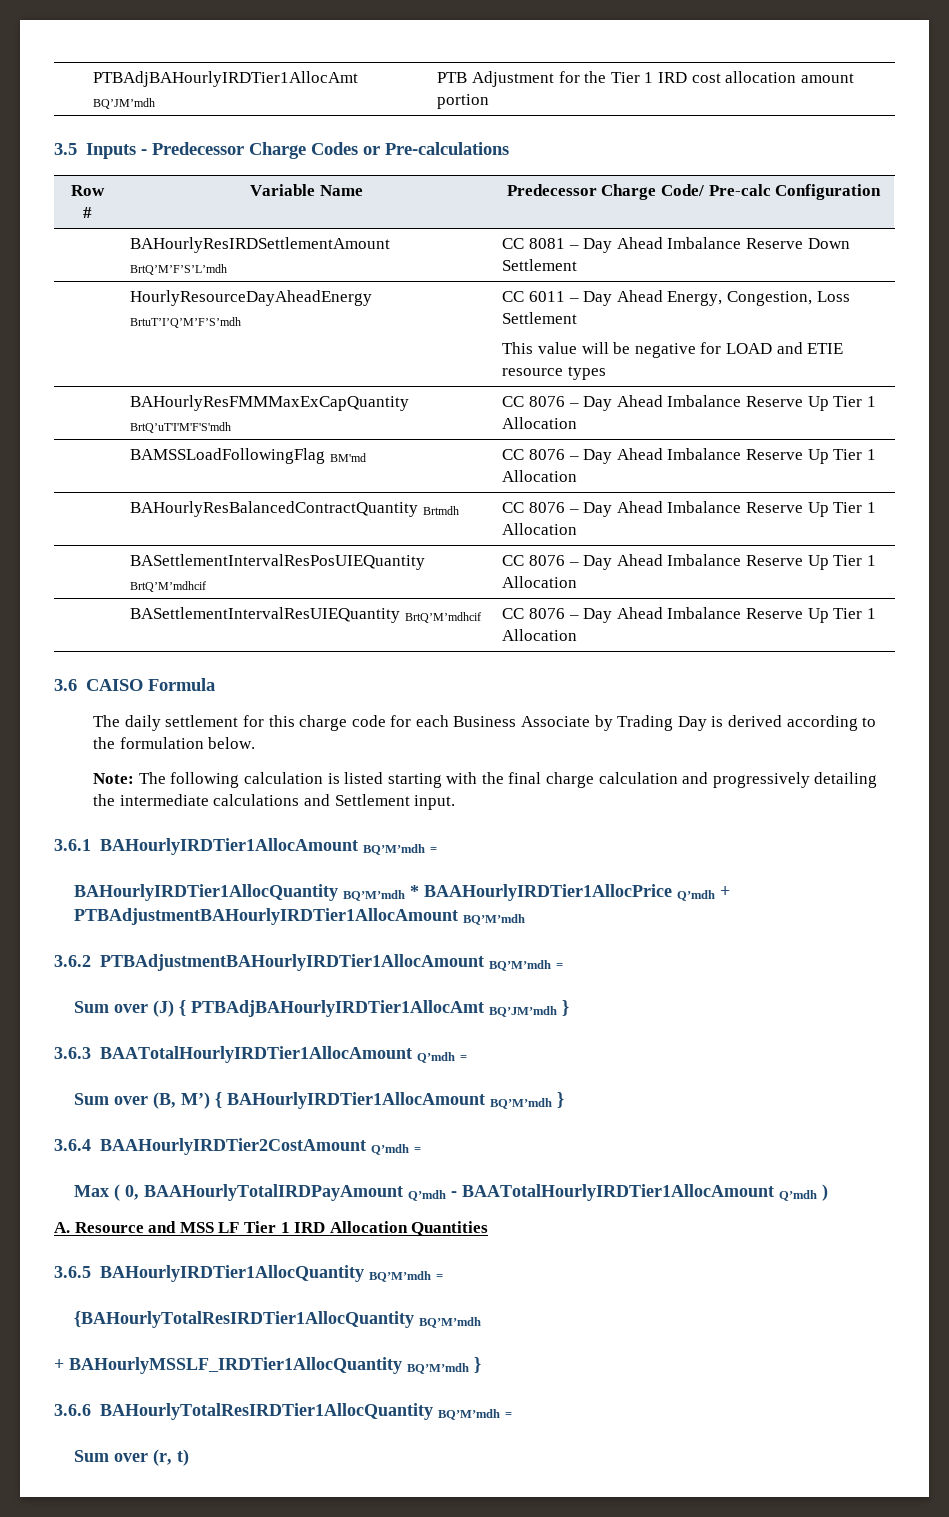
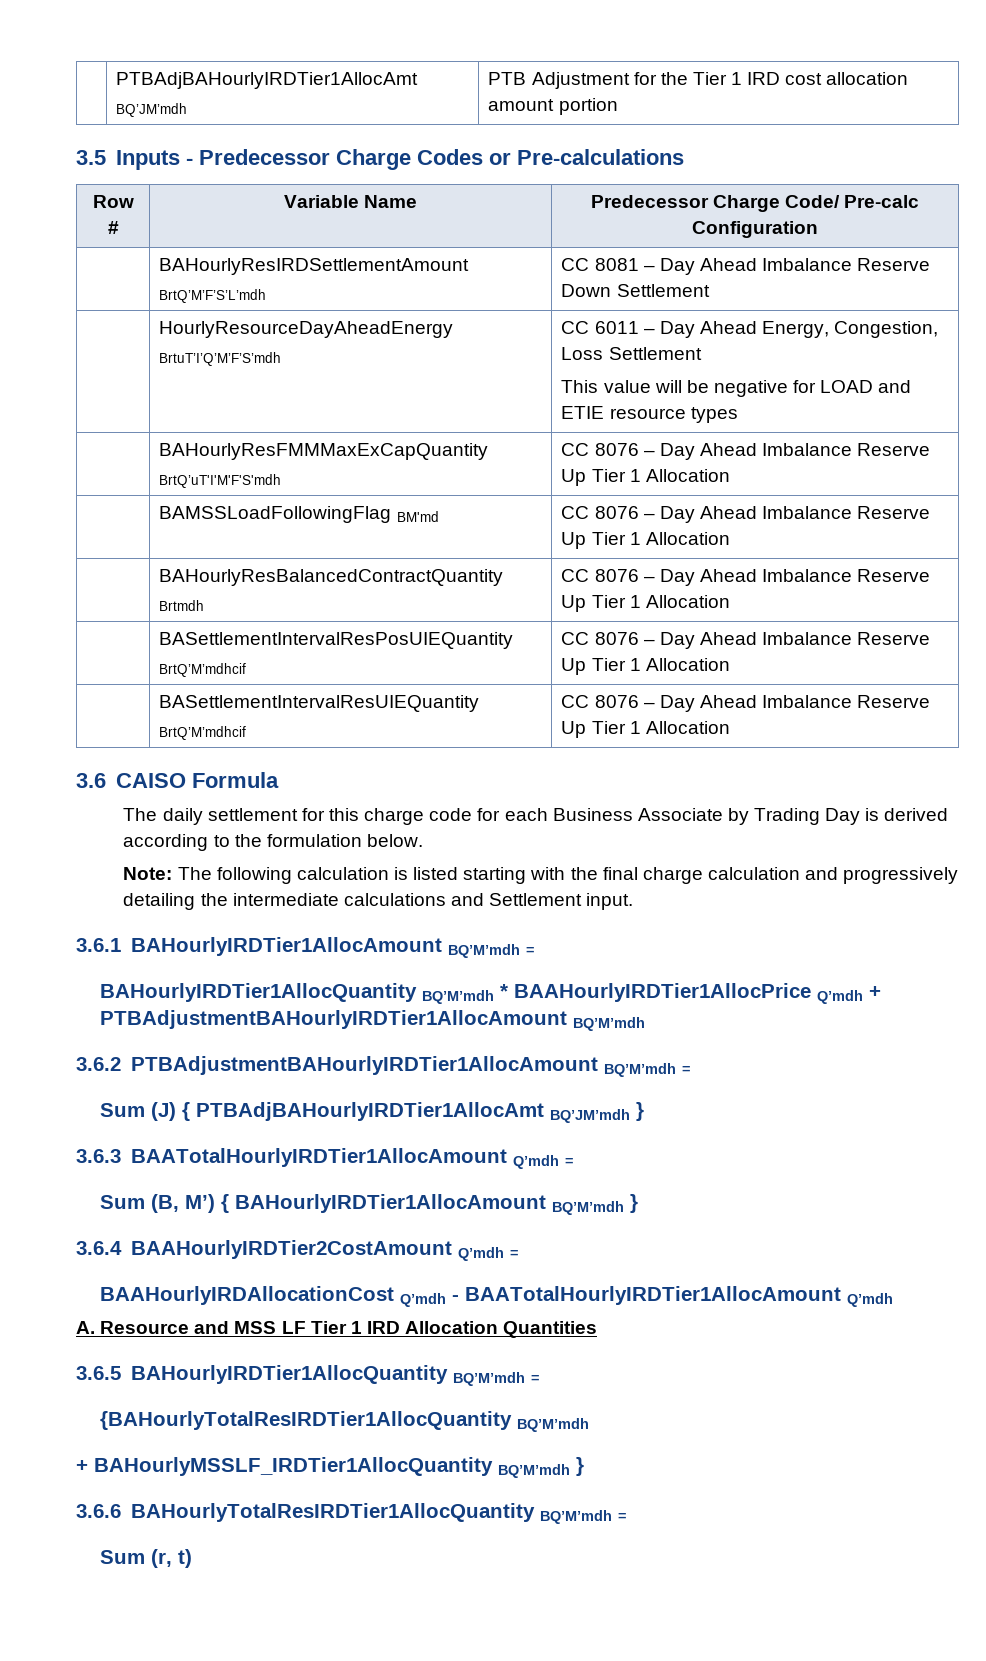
- Sum over (J) { PTBAdjBAHourlyIRDTier1AllocAmt BQ’JM’mdh }
+ Sum (J) { PTBAdjBAHourlyIRDTier1AllocAmt BQ’JM’mdh }
- Sum over (B, M’) { BAHourlyIRDTier1AllocAmount BQ’M’mdh }
+ Sum (B, M’) { BAHourlyIRDTier1AllocAmount BQ’M’mdh }
- Max ( 0, BAAHourlyTotalIRDPayAmount Q’mdh - BAATotalHourlyIRDTier1AllocAmount Q’mdh )
+ BAAHourlyIRDAllocationCost Q’mdh - BAATotalHourlyIRDTier1AllocAmount Q’mdh
- Sum over (r, t)
+ Sum (r, t)

